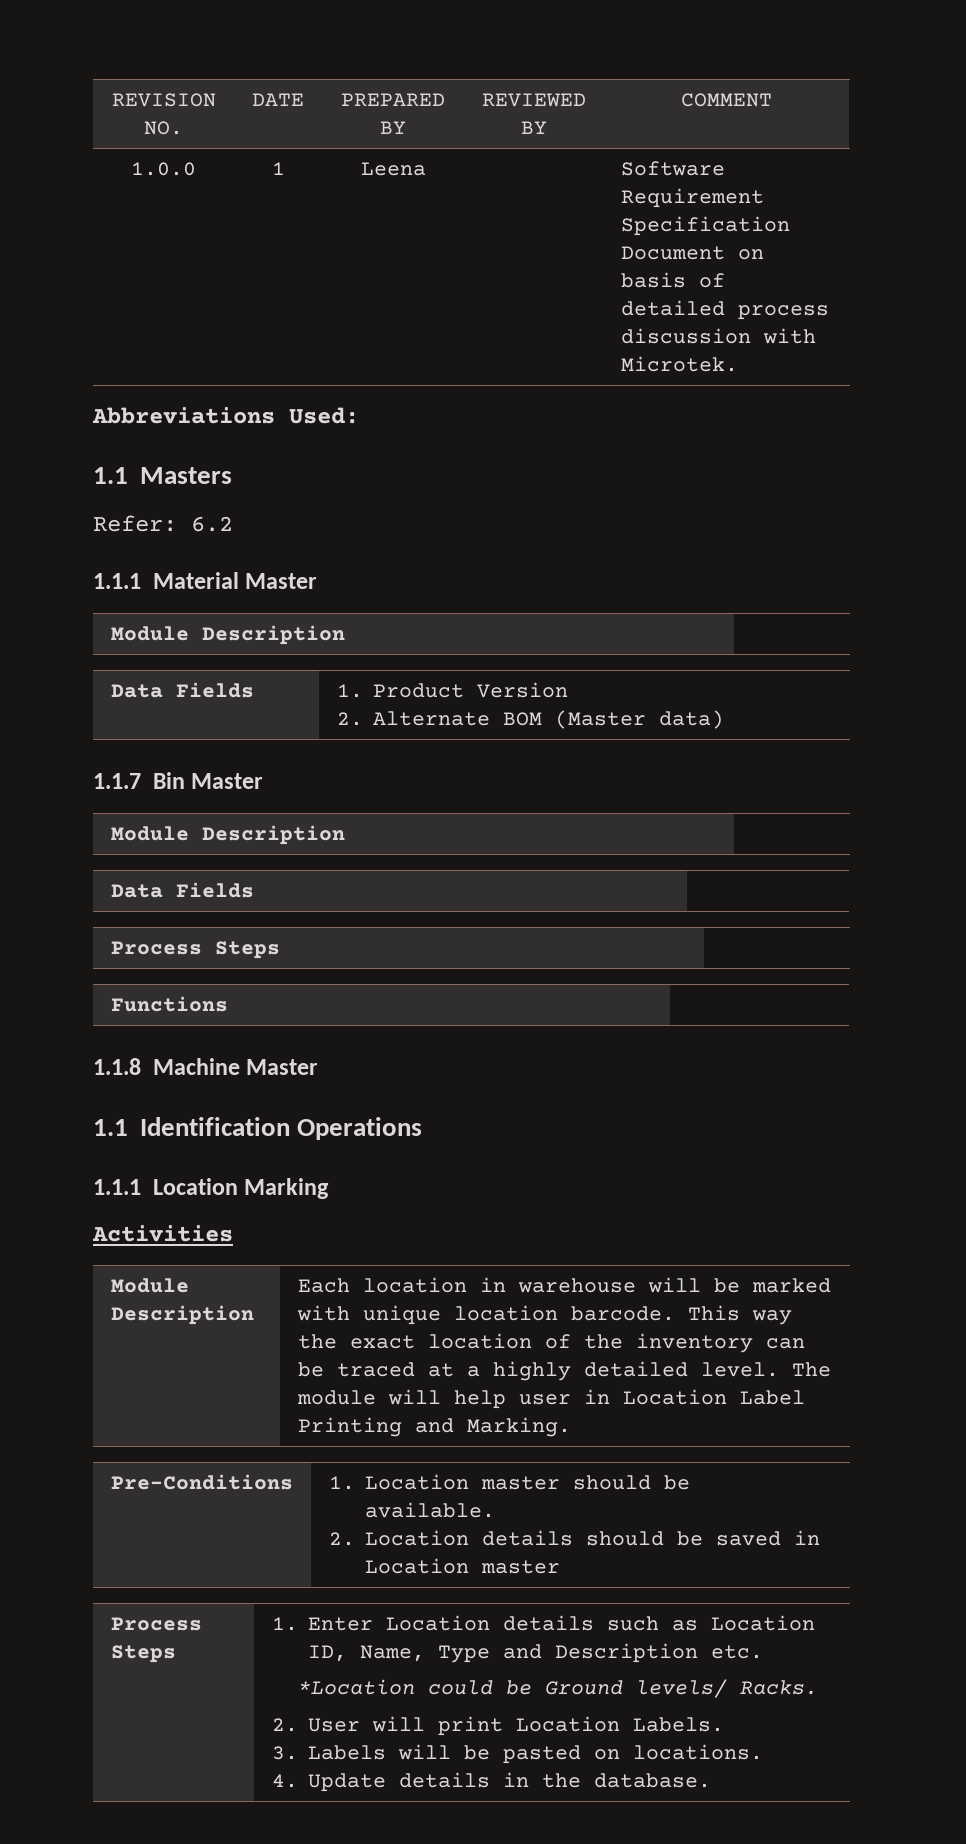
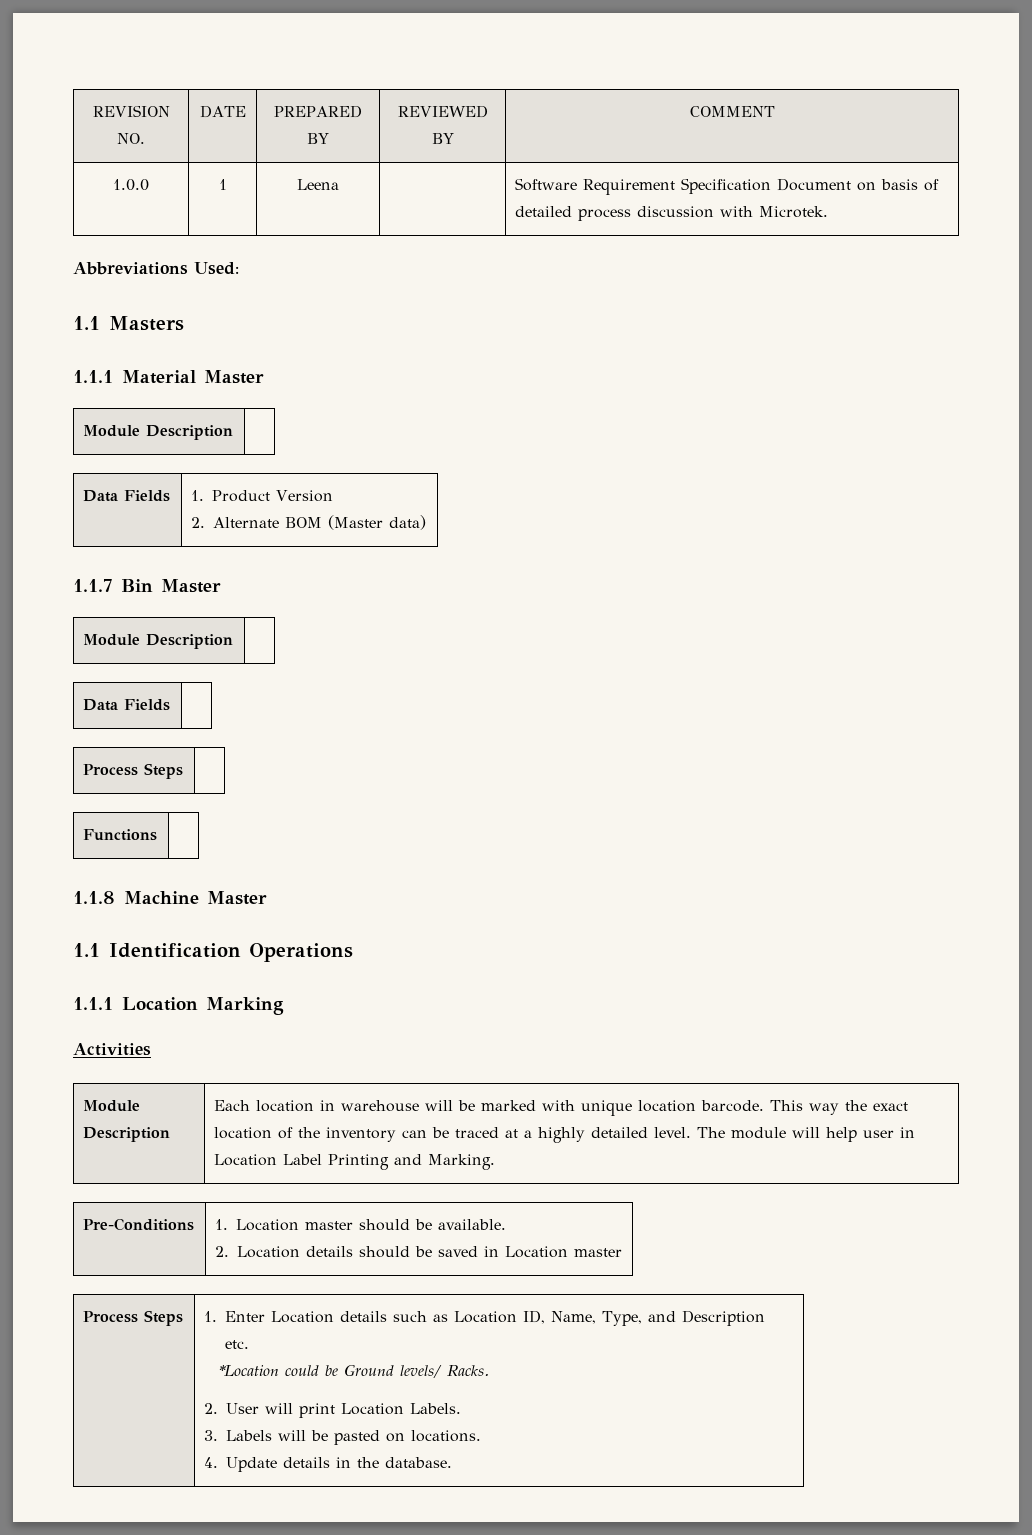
- Refer: 6.2
- Process Steps | 1. Enter Location details such as Location ID, Name, Type and Description etc.
+ Process Steps | 1. Enter Location details such as Location ID, Name, Type, and Description etc.

